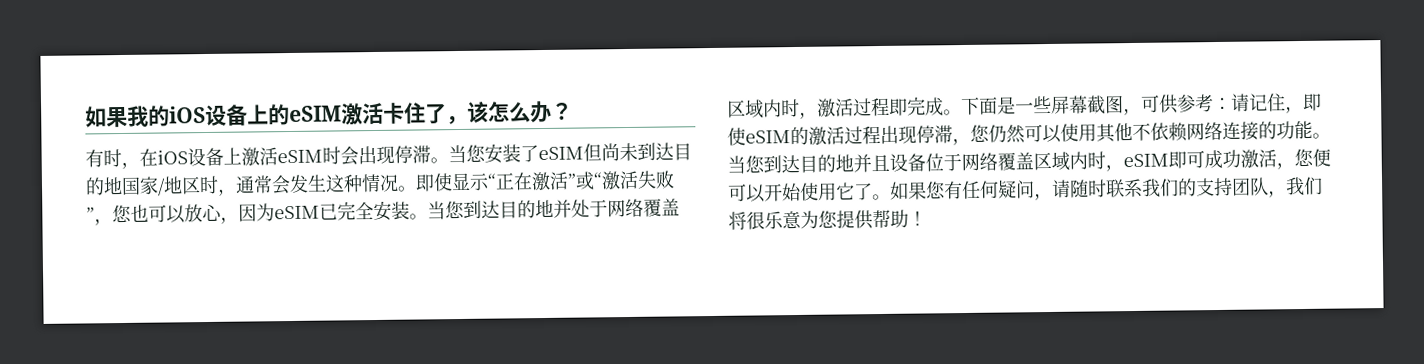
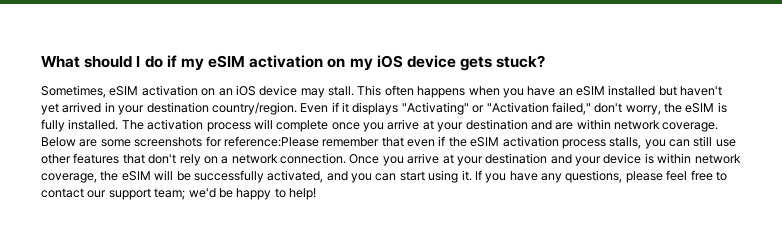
- 如果我的iOS设备上的eSIM激活卡住了，该怎么办？
- 有时，在iOS设备上激活eSIM时会出现停滞。当您安装了eSIM但尚未到达目的地国家/地区时，通常会发生这种情况。即使显示“正在激活”或“激活失败”，您也可以放心，因为eSIM已完全安装。当您到达目的地并处于网络覆盖区域内时，激活过程即完成。下面是一些屏幕截图，可供参考：请记住，即使eSIM的激活过程出现停滞，您仍然可以使用其他不依赖网络连接的功能。当您到达目的地并且设备位于网络覆盖区域内时，eSIM即可成功激活，您便可以开始使用它了。如果您有任何疑问，请随时联系我们的支持团队，我们将很乐意为您提供帮助！
+ What should I do if my eSIM activation on my iOS device gets stuck?
+ Sometimes, eSIM activation on an iOS device may stall. This often happens when you have an eSIM installed but haven't yet arrived in your destination country/region. Even if it displays "Activating" or "Activation failed," don't worry, the eSIM is fully installed. The activation process will complete once you arrive at your destination and are within network coverage. Below are some screenshots for reference:Please remember that even if the eSIM activation process stalls, you can still use other features that don't rely on a network connection. Once you arrive at your destination and your device is within network coverage, the eSIM will be successfully activated, and you can start using it. If you have any questions, please feel free to contact our support team; we'd be happy to help!

